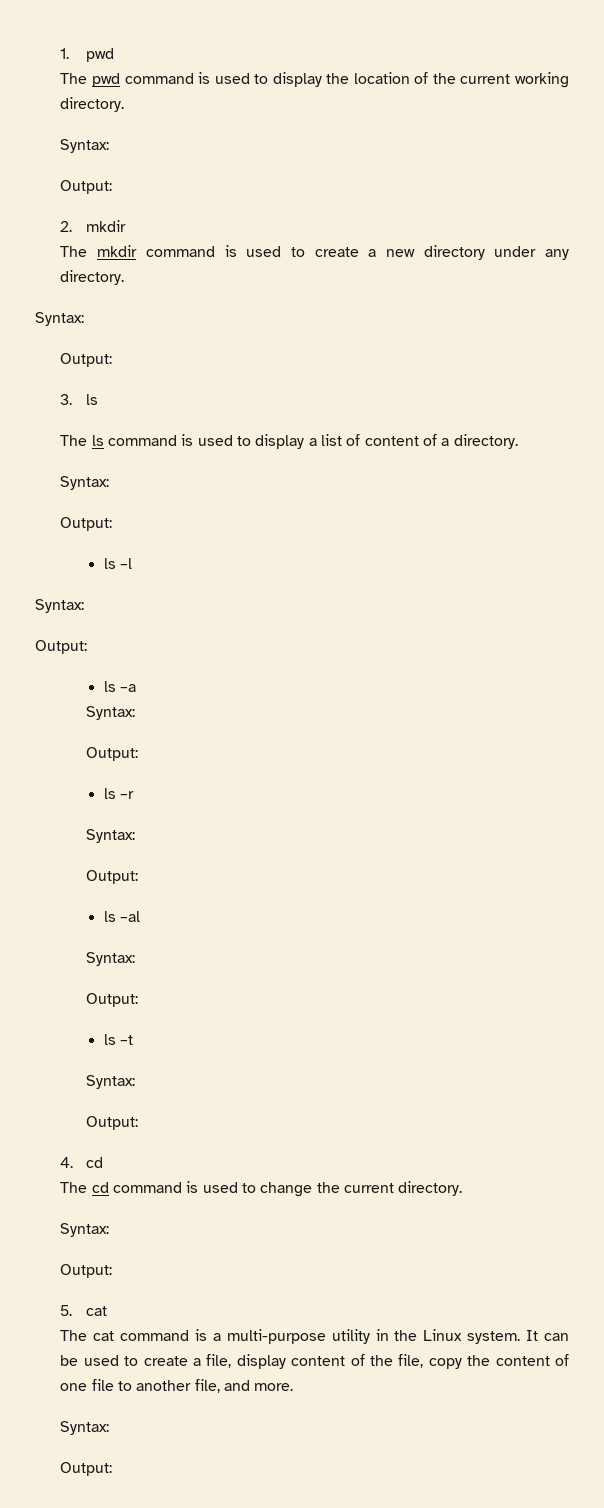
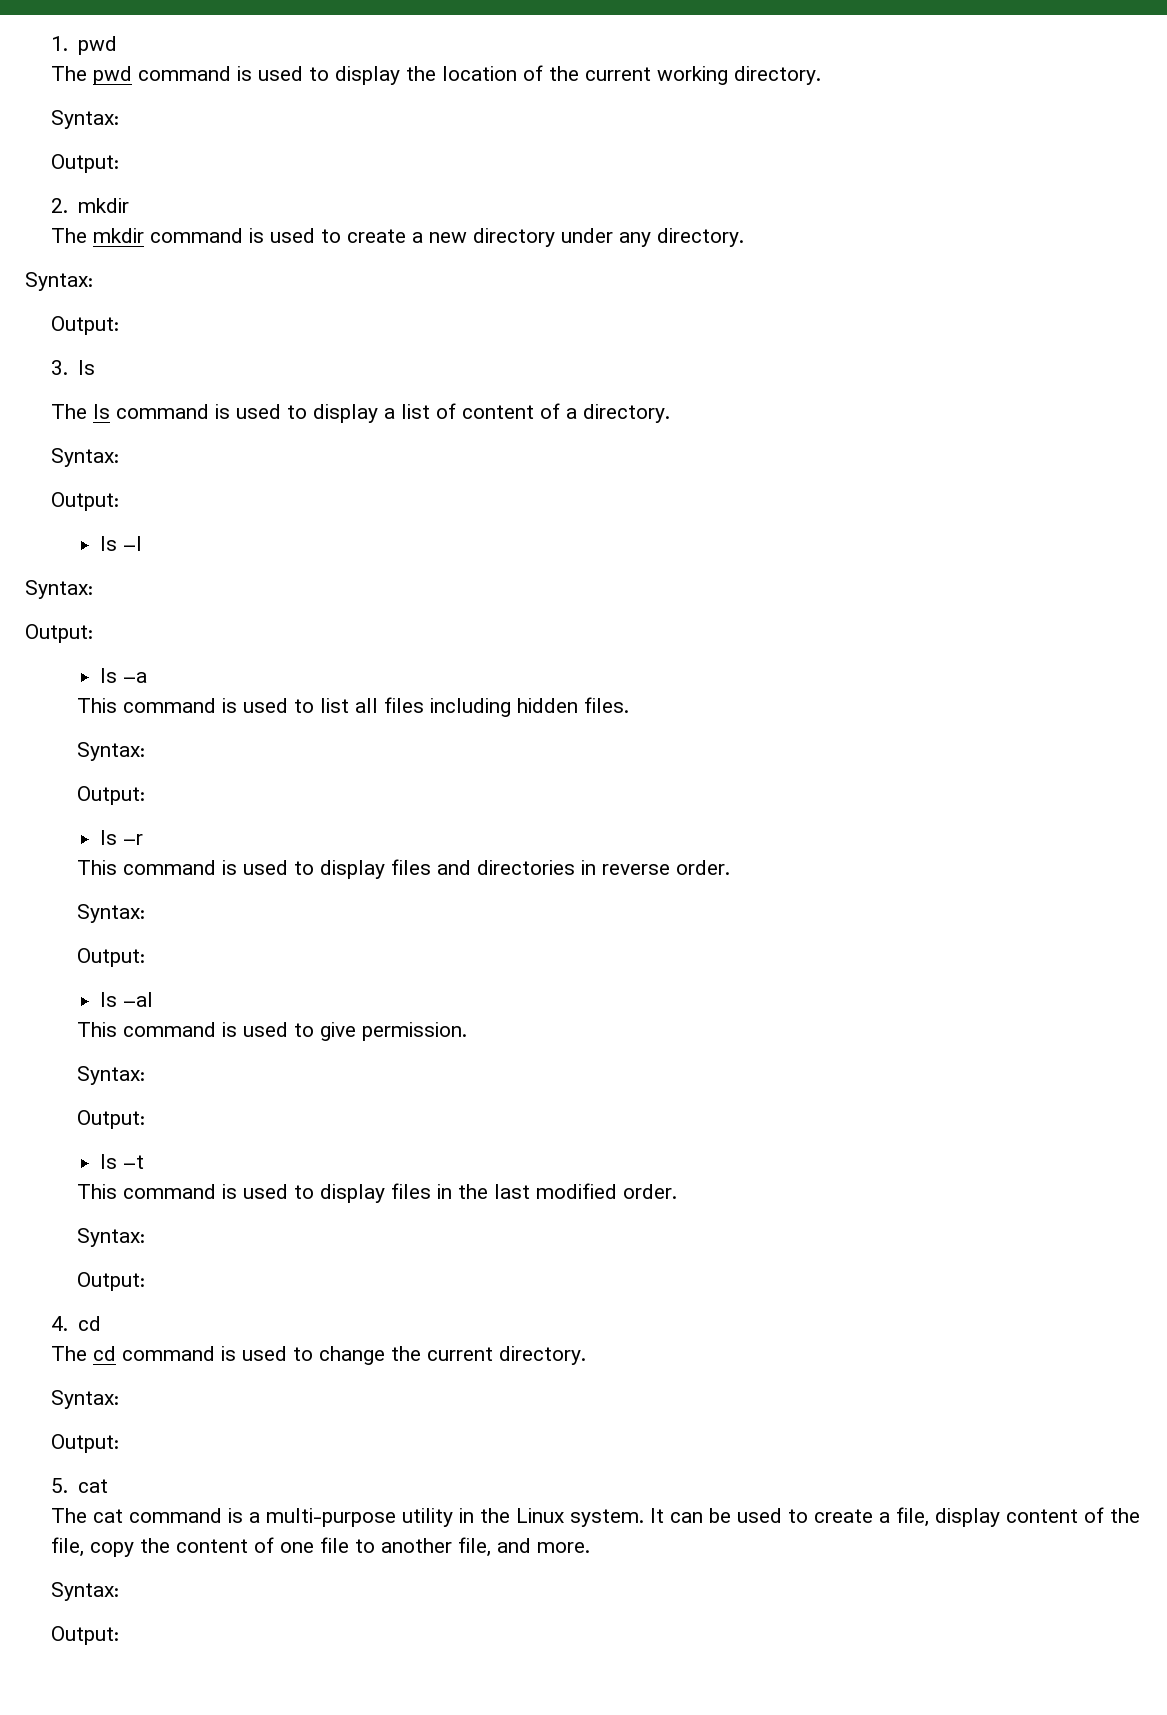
  ls –a
+ This command is used to list all files including hidden files.
  Syntax:
  Output:
  ls –r
+ This command is used to display files and directories in reverse order.
  Syntax:
  Output:
  ls –al
+ This command is used to give permission.
  Syntax:
  Output:
  ls –t
+ This command is used to display files in the last modified order.

